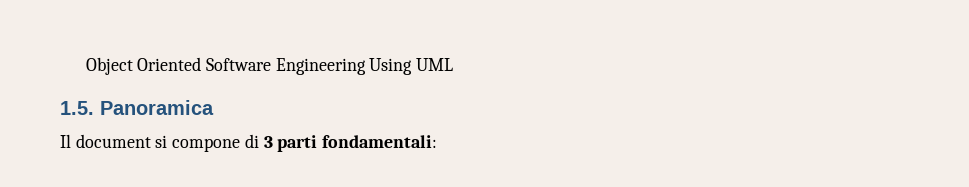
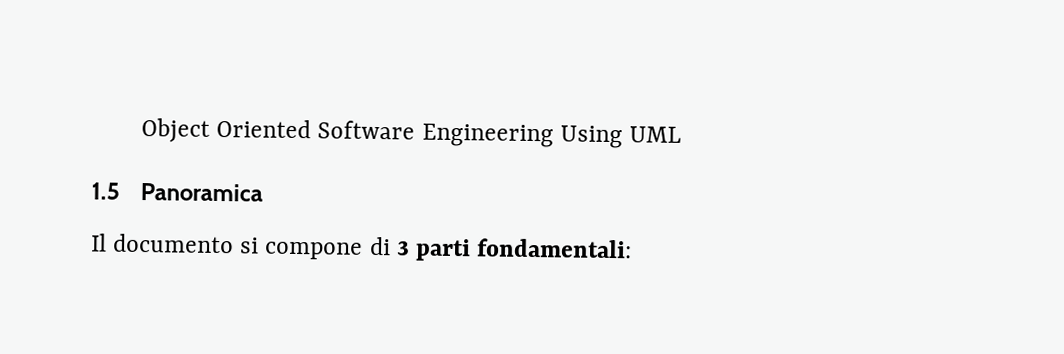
- 1.5. Panoramica
+ 1.5 Panoramica
- Il document si compone di 3 parti fondamentali:
+ Il documento si compone di 3 parti fondamentali:

